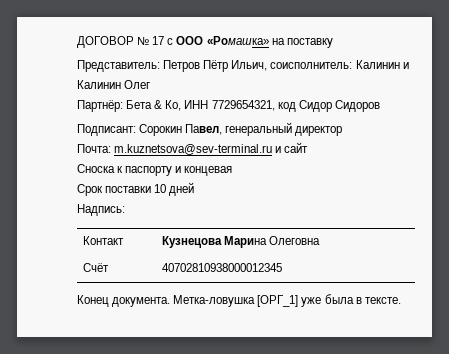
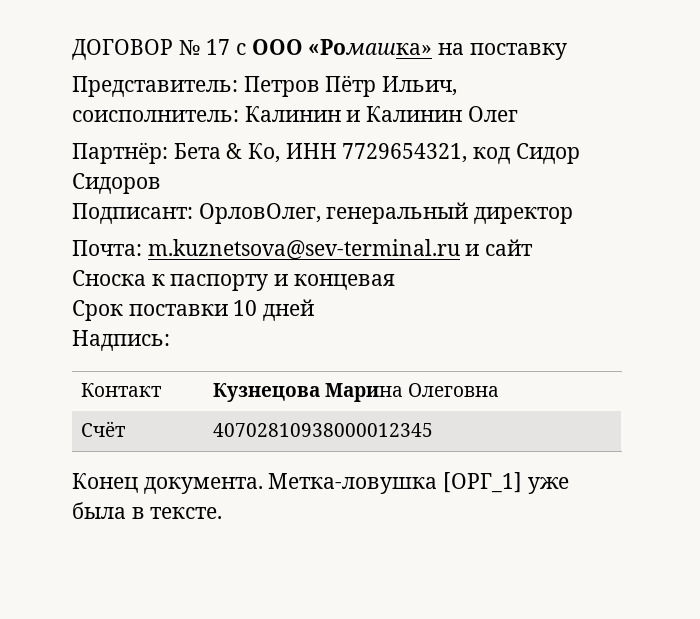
- Подписант: Сорокин Павел, генеральный директор
+ Подписант: ОрловОлег, генеральный директор

